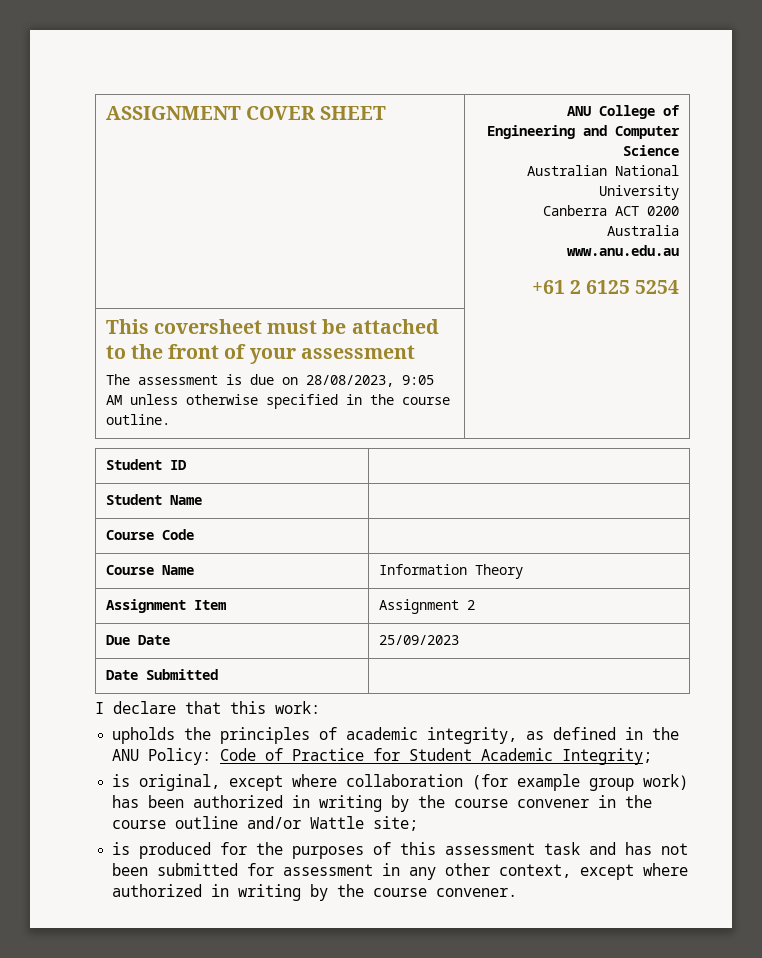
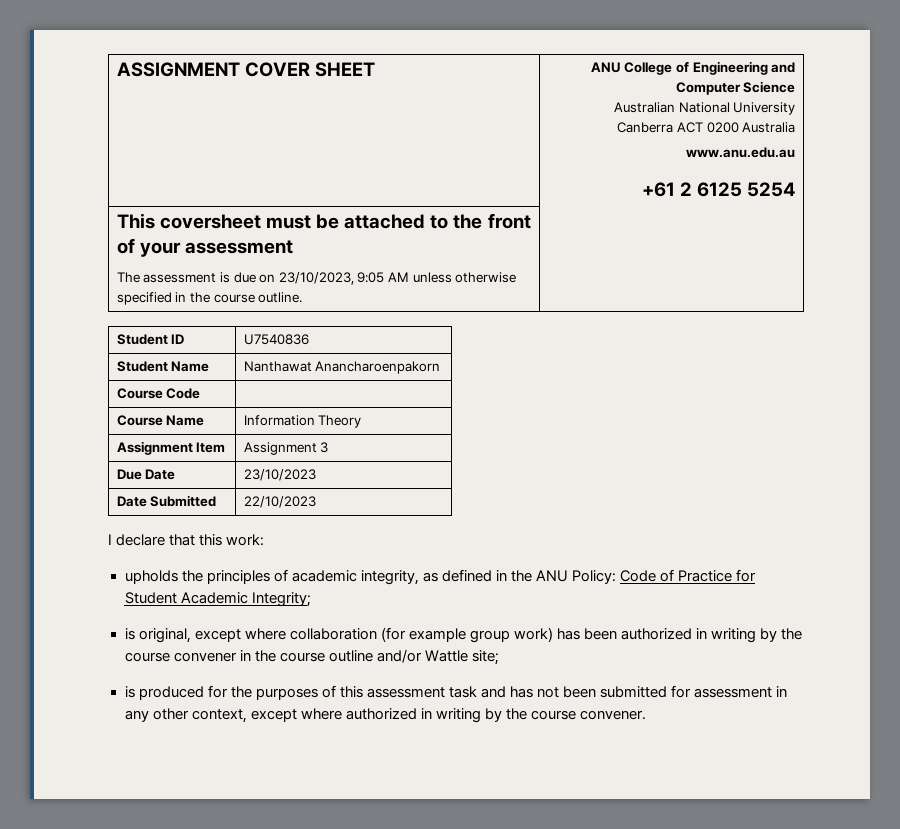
  This coversheet must be attached to the front of your assessment
- The assessment is due on 28/08/2023, 9:05 AM unless otherwise specified in the course outline. |
+ The assessment is due on 23/10/2023, 9:05 AM unless otherwise specified in the course outline. |
- Student ID |
+ Student ID | U7540836
- Student Name |
+ Student Name | Nanthawat Anancharoenpakorn
- Assignment Item | Assignment 2
+ Assignment Item | Assignment 3
- Due Date | 25/09/2023
+ Due Date | 23/10/2023
- Date Submitted |
+ Date Submitted | 22/10/2023

